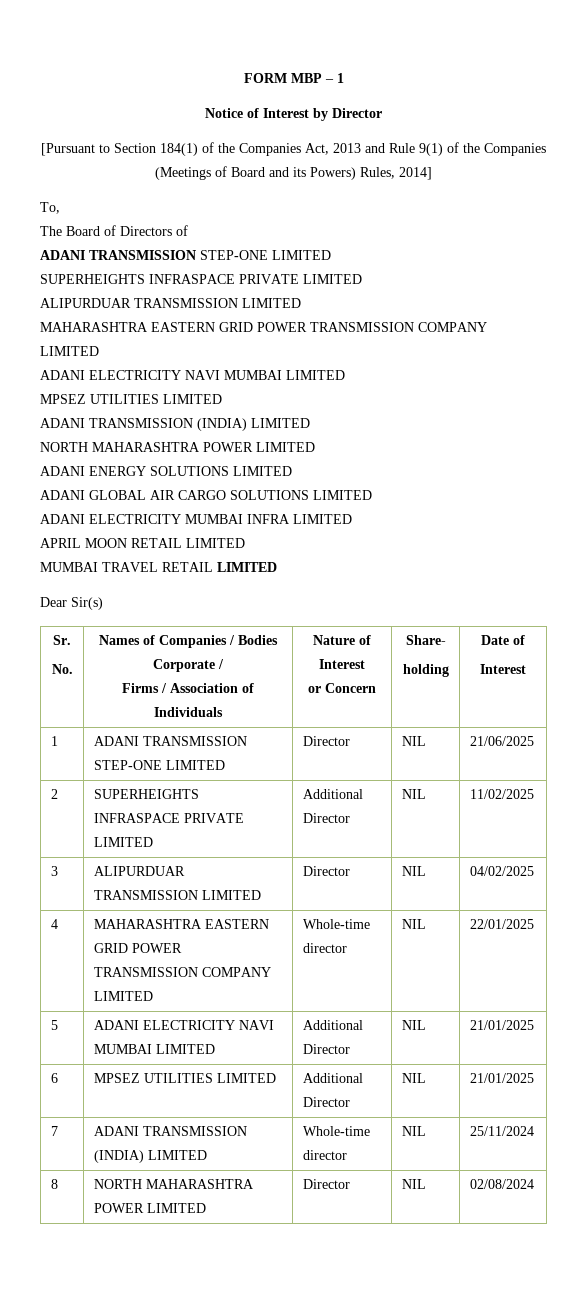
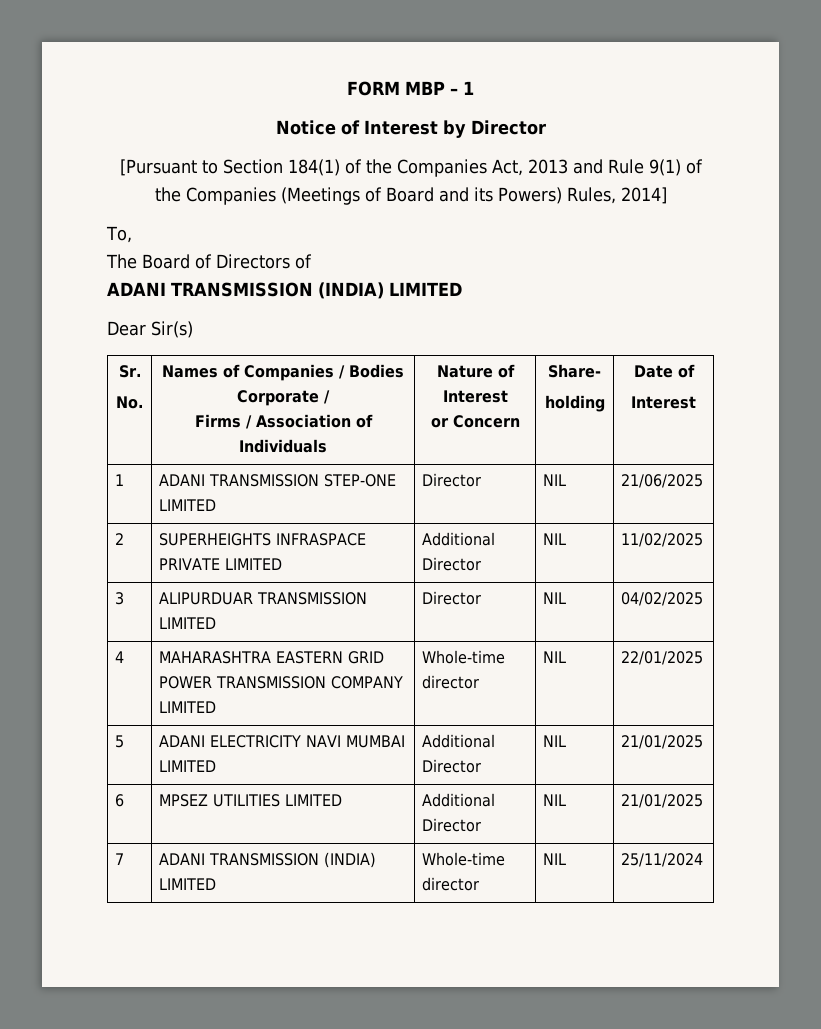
  The Board of Directors of
- ADANI TRANSMISSION STEP-ONE LIMITED
- SUPERHEIGHTS INFRASPACE PRIVATE LIMITED
- ALIPURDUAR TRANSMISSION LIMITED
- MAHARASHTRA EASTERN GRID POWER TRANSMISSION COMPANY LIMITED
- ADANI ELECTRICITY NAVI MUMBAI LIMITED
- MPSEZ UTILITIES LIMITED
  ADANI TRANSMISSION (INDIA) LIMITED
- NORTH MAHARASHTRA POWER LIMITED
- ADANI ENERGY SOLUTIONS LIMITED
- ADANI GLOBAL AIR CARGO SOLUTIONS LIMITED
- ADANI ELECTRICITY MUMBAI INFRA LIMITED
- APRIL MOON RETAIL LIMITED
- MUMBAI TRAVEL RETAIL LIMITED
- 8 | NORTH MAHARASHTRA POWER LIMITED | Director | NIL | 02/08/2024

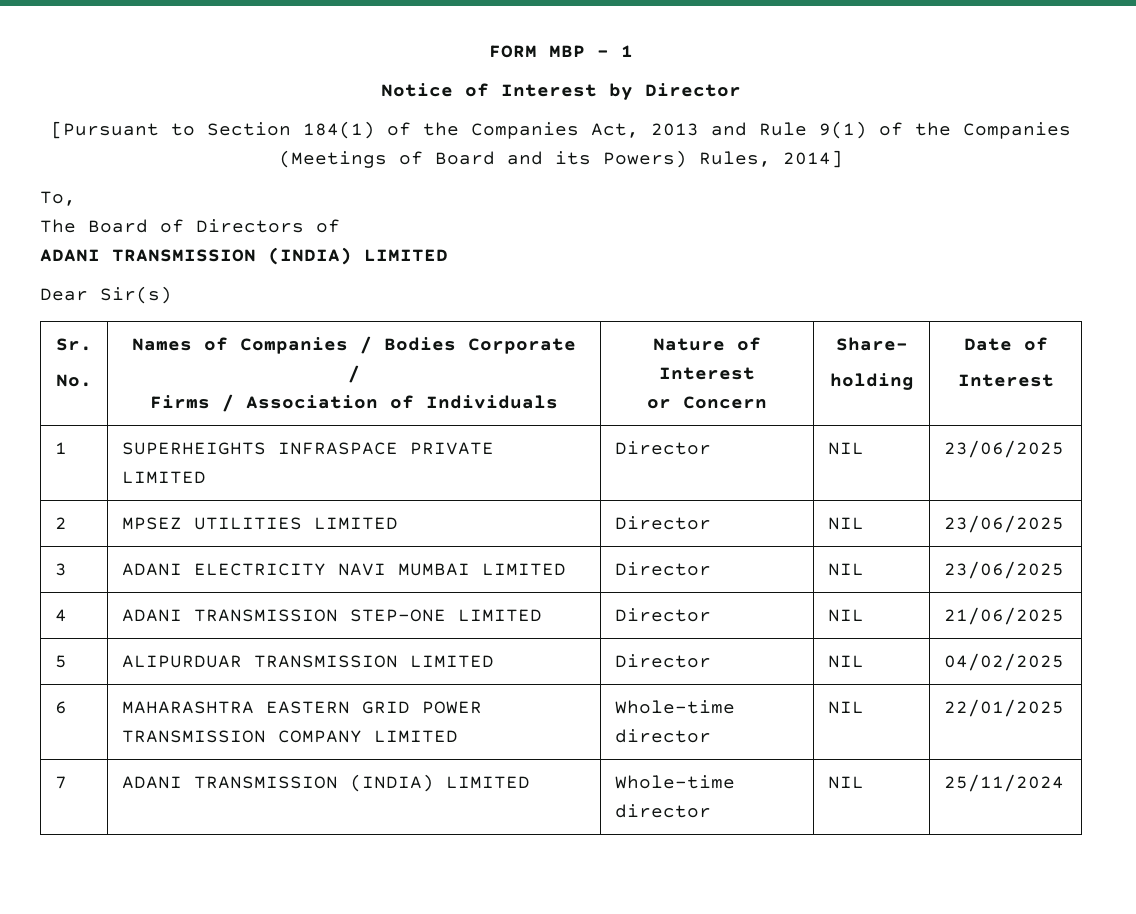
- 1 | ADANI TRANSMISSION STEP-ONE LIMITED | Director | NIL | 21/06/2025
+ 1 | SUPERHEIGHTS INFRASPACE PRIVATE LIMITED | Director | NIL | 23/06/2025
+ 2 | MPSEZ UTILITIES LIMITED | Director | NIL | 23/06/2025
+ 3 | ADANI ELECTRICITY NAVI MUMBAI LIMITED | Director | NIL | 23/06/2025
+ 4 | ADANI TRANSMISSION STEP-ONE LIMITED | Director | NIL | 21/06/2025
- 2 | SUPERHEIGHTS INFRASPACE PRIVATE LIMITED | Additional Director | NIL | 11/02/2025
- 3 | ALIPURDUAR TRANSMISSION LIMITED | Director | NIL | 04/02/2025
+ 5 | ALIPURDUAR TRANSMISSION LIMITED | Director | NIL | 04/02/2025
- 4 | MAHARASHTRA EASTERN GRID POWER TRANSMISSION COMPANY LIMITED | Whole-time director | NIL | 22/01/2025
+ 6 | MAHARASHTRA EASTERN GRID POWER TRANSMISSION COMPANY LIMITED | Whole-time director | NIL | 22/01/2025
- 5 | ADANI ELECTRICITY NAVI MUMBAI LIMITED | Additional Director | NIL | 21/01/2025
- 6 | MPSEZ UTILITIES LIMITED | Additional Director | NIL | 21/01/2025

